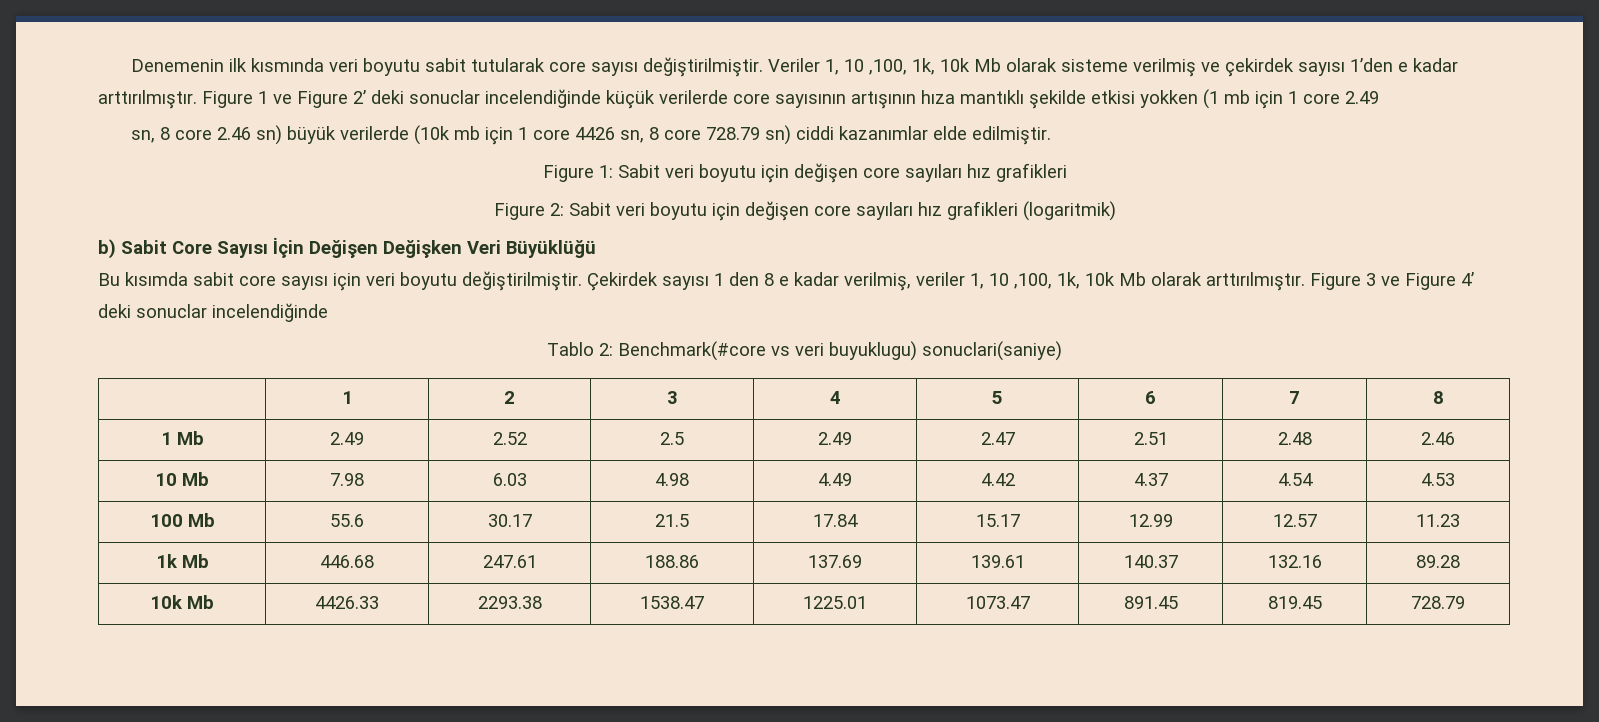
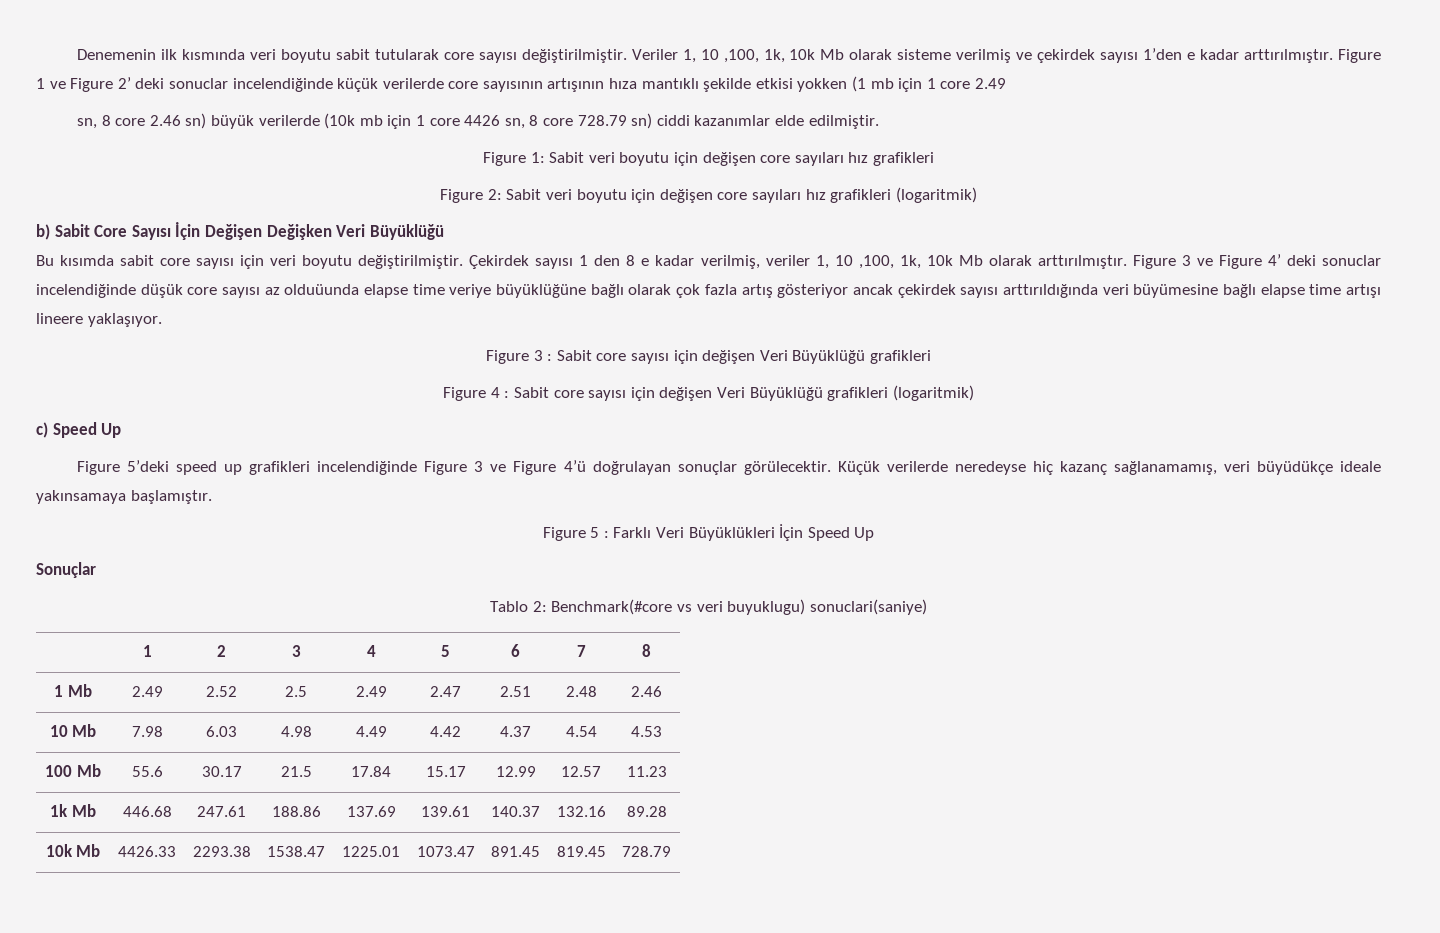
- Figure 3 ve Figure 4’ deki sonuclar incelendiğinde
+ Figure 3 ve Figure 4’ deki sonuclar incelendiğinde düşük core sayısı az olduüunda elapse time veriye büyüklüğüne bağlı olarak çok fazla artış gösteriyor ancak çekirdek sayısı arttırıldığında veri büyümesine bağlı elapse time artışı lineere yaklaşıyor.
+ Figure 3 : Sabit core sayısı için değişen Veri Büyüklüğü grafikleri
+ Figure 4 : Sabit core sayısı için değişen Veri Büyüklüğü grafikleri (logaritmik)
+ c) Speed Up
+ Figure 5’deki speed up grafikleri incelendiğinde Figure 3 ve Figure 4’ü doğrulayan sonuçlar görülecektir. Küçük verilerde neredeyse hiç kazanç sağlanamamış, veri büyüdükçe ideale yakınsamaya başlamıştır.
+ Figure 5 : Farklı Veri Büyüklükleri İçin Speed Up
+ Sonuçlar

